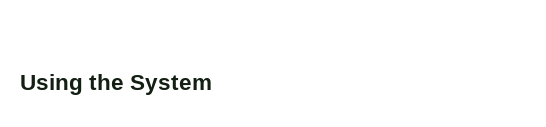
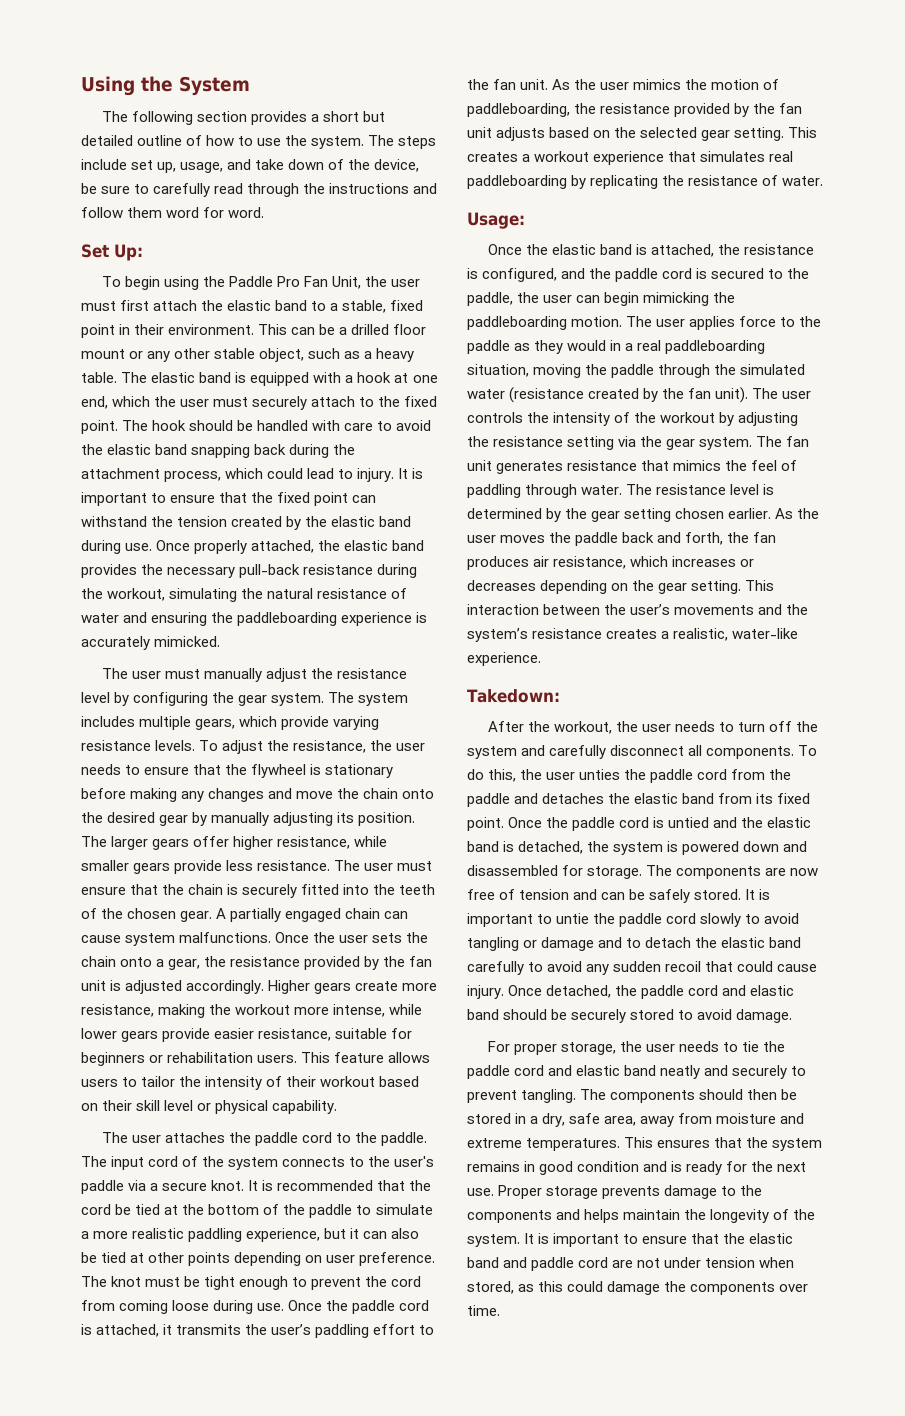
+ The following section provides a short but detailed outline of how to use the system. The steps include set up, usage, and take down of the device, be sure to carefully read through the instructions and follow them word for word.
+ Set Up:
+ To begin using the Paddle Pro Fan Unit, the user must first attach the elastic band to a stable, fixed point in their environment. This can be a drilled floor mount or any other stable object, such as a heavy table. The elastic band is equipped with a hook at one end, which the user must securely attach to the fixed point. The hook should be handled with care to avoid the elastic band snapping back during the attachment process, which could lead to injury. It is important to ensure that the fixed point can withstand the tension created by the elastic band during use. Once properly attached, the elastic band provides the necessary pull-back resistance during the workout, simulating the natural resistance of water and ensuring the paddleboarding experience is accurately mimicked.
+ The user must manually adjust the resistance level by configuring the gear system. The system includes multiple gears, which provide varying resistance levels. To adjust the resistance, the user needs to ensure that the flywheel is stationary before making any changes and move the chain onto the desired gear by manually adjusting its position. The larger gears offer higher resistance, while smaller gears provide less resistance. The user must ensure that the chain is securely fitted into the teeth of the chosen gear. A partially engaged chain can cause system malfunctions. Once the user sets the chain onto a gear, the resistance provided by the fan unit is adjusted accordingly. Higher gears create more resistance, making the workout more intense, while lower gears provide easier resistance, suitable for beginners or rehabilitation users. This feature allows users to tailor the intensity of their workout based on their skill level or physical capability.
+ The user attaches the paddle cord to the paddle. The input cord of the system connects to the user's paddle via a secure knot. It is recommended that the cord be tied at the bottom of the paddle to simulate a more realistic paddling experience, but it can also be tied at other points depending on user preference. The knot must be tight enough to prevent the cord from coming loose during use. Once the paddle cord is attached, it transmits the user’s paddling effort to the fan unit. As the user mimics the motion of paddleboarding, the resistance provided by the fan unit adjusts based on the selected gear setting. This creates a workout experience that simulates real paddleboarding by replicating the resistance of water.
+ Usage:
+ Once the elastic band is attached, the resistance is configured, and the paddle cord is secured to the paddle, the user can begin mimicking the paddleboarding motion. The user applies force to the paddle as they would in a real paddleboarding situation, moving the paddle through the simulated water (resistance created by the fan unit). The user controls the intensity of the workout by adjusting the resistance setting via the gear system. The fan unit generates resistance that mimics the feel of paddling through water. The resistance level is determined by the gear setting chosen earlier. As the user moves the paddle back and forth, the fan produces air resistance, which increases or decreases depending on the gear setting. This interaction between the user’s movements and the system’s resistance creates a realistic, water-like experience.
+ Takedown:
+ After the workout, the user needs to turn off the system and carefully disconnect all components. To do this, the user unties the paddle cord from the paddle and detaches the elastic band from its fixed point. Once the paddle cord is untied and the elastic band is detached, the system is powered down and disassembled for storage. The components are now free of tension and can be safely stored. It is important to untie the paddle cord slowly to avoid tangling or damage and to detach the elastic band carefully to avoid any sudden recoil that could cause injury. Once detached, the paddle cord and elastic band should be securely stored to avoid damage.
+ For proper storage, the user needs to tie the paddle cord and elastic band neatly and securely to prevent tangling. The components should then be stored in a dry, safe area, away from moisture and extreme temperatures. This ensures that the system remains in good condition and is ready for the next use. Proper storage prevents damage to the components and helps maintain the longevity of the system. It is important to ensure that the elastic band and paddle cord are not under tension when stored, as this could damage the components over time.

